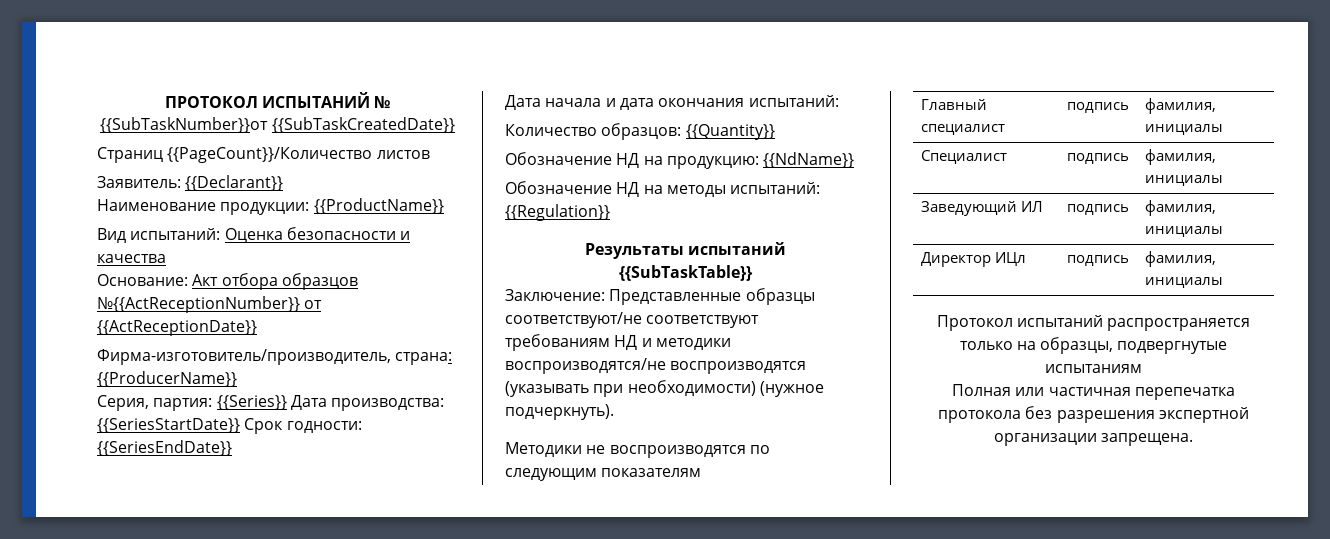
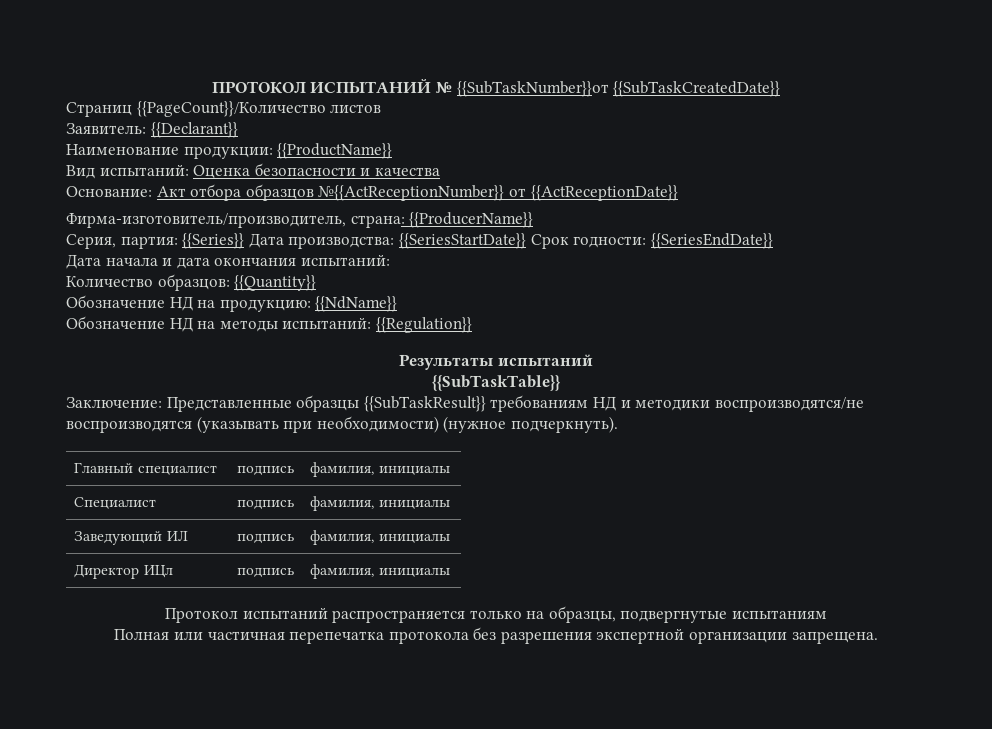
- Заключение: Представленные образцы соответствуют/не соответствуют требованиям НД и методики воспроизводятся/не воспроизводятся (указывать при необходимости) (нужное подчеркнуть).
+ Заключение: Представленные образцы {{SubTaskResult}} требованиям НД и методики воспроизводятся/не воспроизводятся (указывать при необходимости) (нужное подчеркнуть).
- Методики не воспроизводятся по следующим показателям

